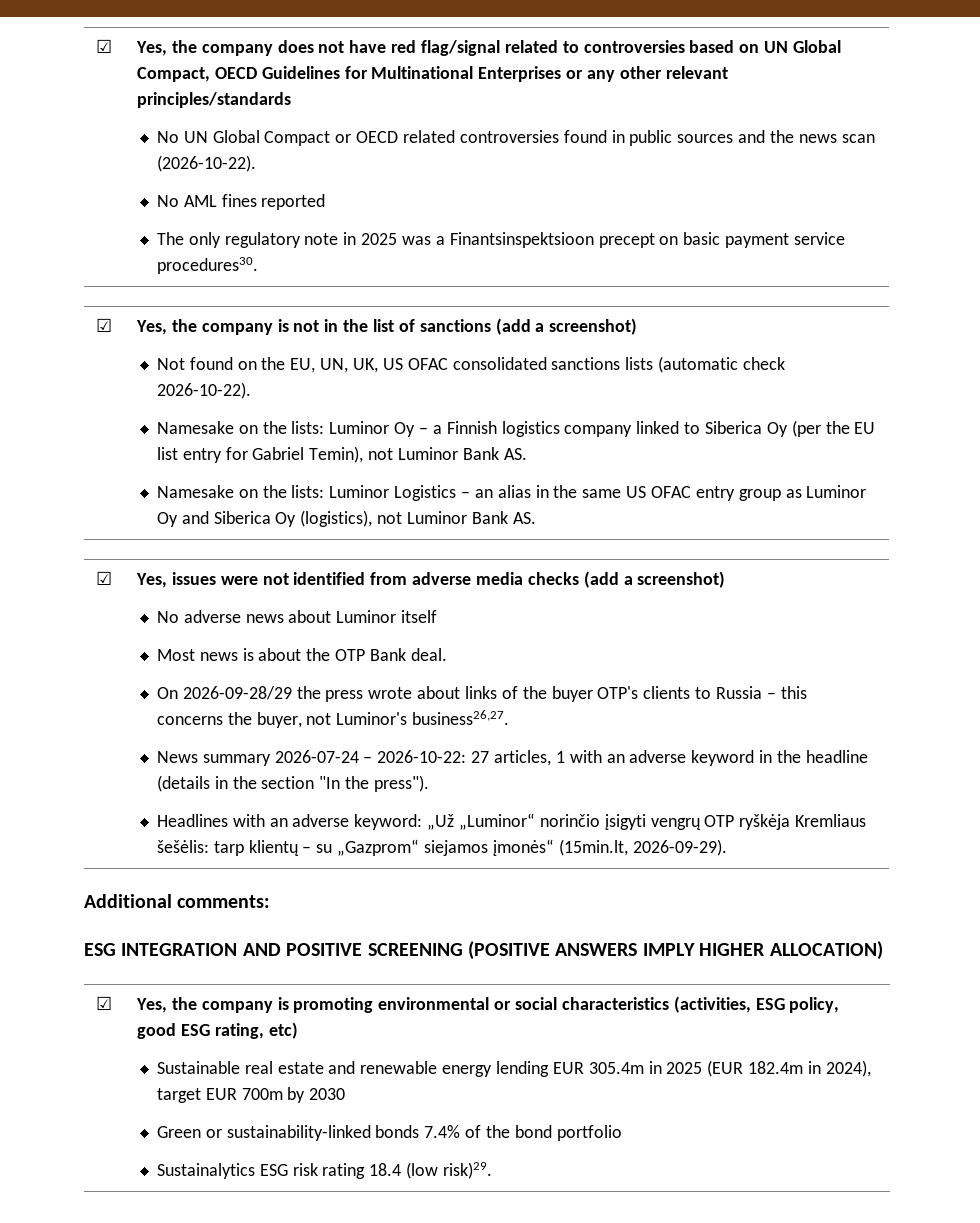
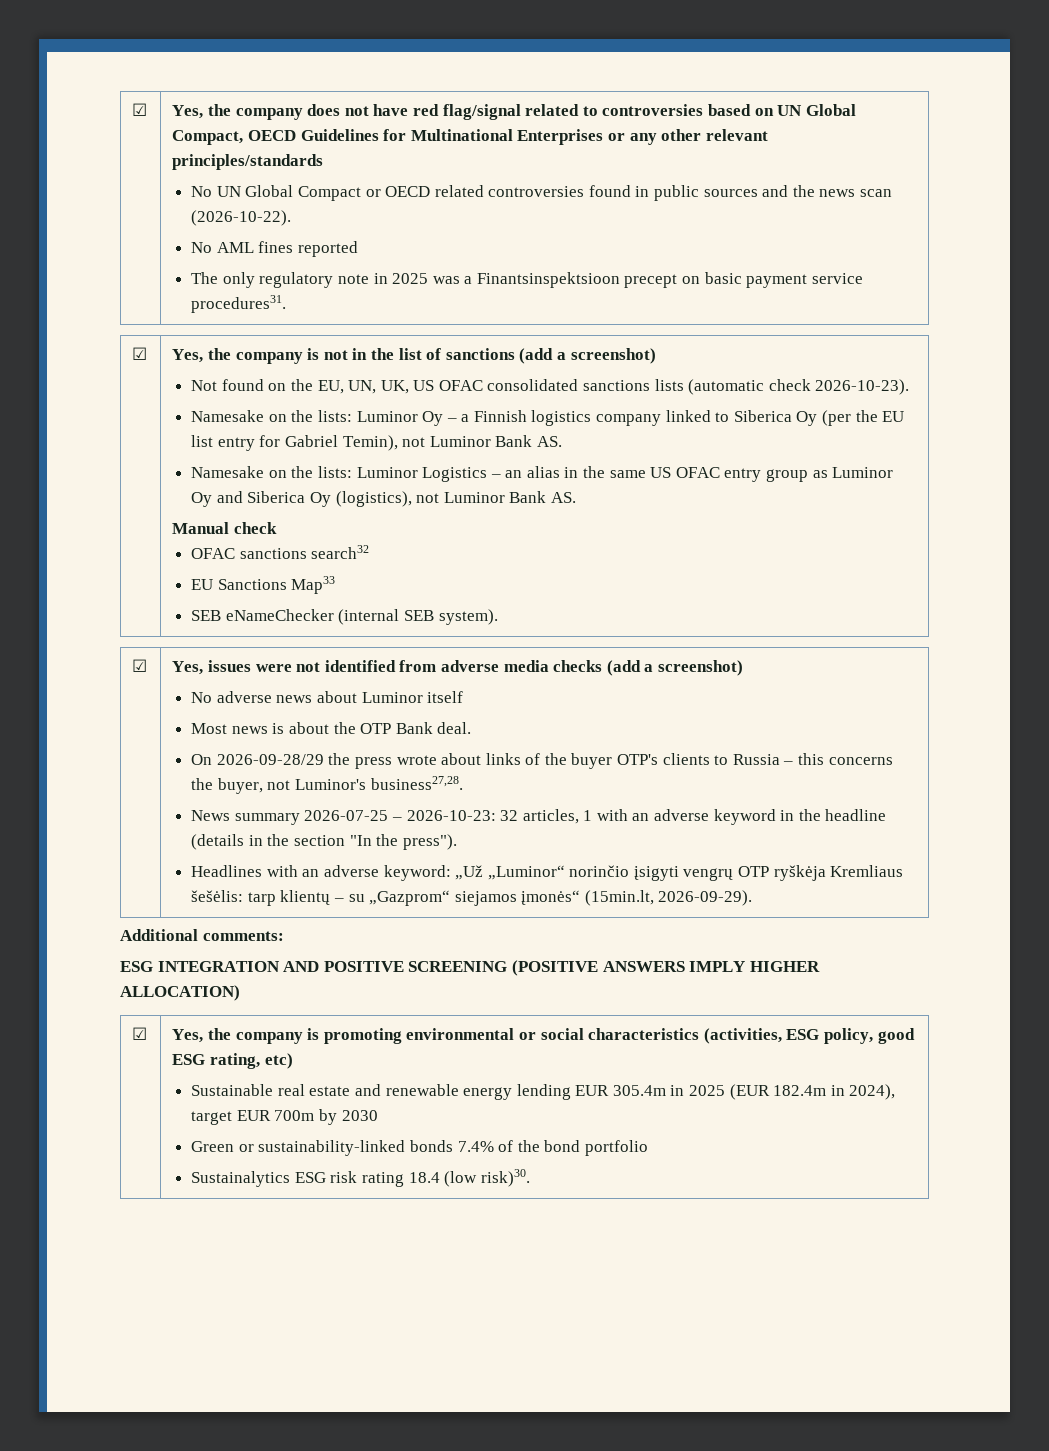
- The only regulatory note in 2025 was a Finantsinspektsioon precept on basic payment service procedures30.
+ The only regulatory note in 2025 was a Finantsinspektsioon precept on basic payment service procedures31.
- Not found on the EU, UN, UK, US OFAC consolidated sanctions lists (automatic check 2026-10-22).
+ Not found on the EU, UN, UK, US OFAC consolidated sanctions lists (automatic check 2026-10-23).
+ Manual check
+ OFAC sanctions search32
+ EU Sanctions Map33
+ SEB eNameChecker (internal SEB system).
- On 2026-09-28/29 the press wrote about links of the buyer OTP's clients to Russia – this concerns the buyer, not Luminor's business26,27.
+ On 2026-09-28/29 the press wrote about links of the buyer OTP's clients to Russia – this concerns the buyer, not Luminor's business27,28.
- News summary 2026-07-24 – 2026-10-22: 27 articles, 1 with an adverse keyword in the headline (details in the section "In the press").
+ News summary 2026-07-25 – 2026-10-23: 32 articles, 1 with an adverse keyword in the headline (details in the section "In the press").
- Sustainalytics ESG risk rating 18.4 (low risk)29.
+ Sustainalytics ESG risk rating 18.4 (low risk)30.

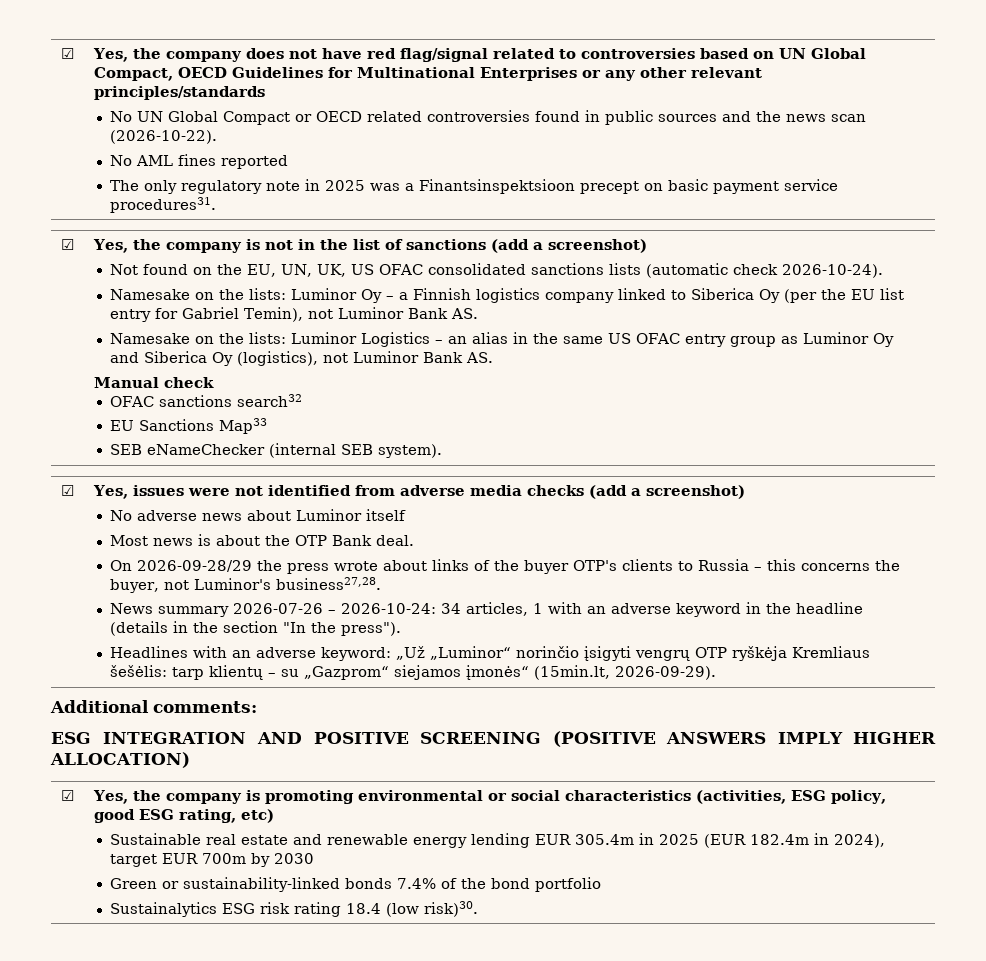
- Not found on the EU, UN, UK, US OFAC consolidated sanctions lists (automatic check 2026-10-23).
+ Not found on the EU, UN, UK, US OFAC consolidated sanctions lists (automatic check 2026-10-24).
- News summary 2026-07-25 – 2026-10-23: 32 articles, 1 with an adverse keyword in the headline (details in the section "In the press").
+ News summary 2026-07-26 – 2026-10-24: 34 articles, 1 with an adverse keyword in the headline (details in the section "In the press").

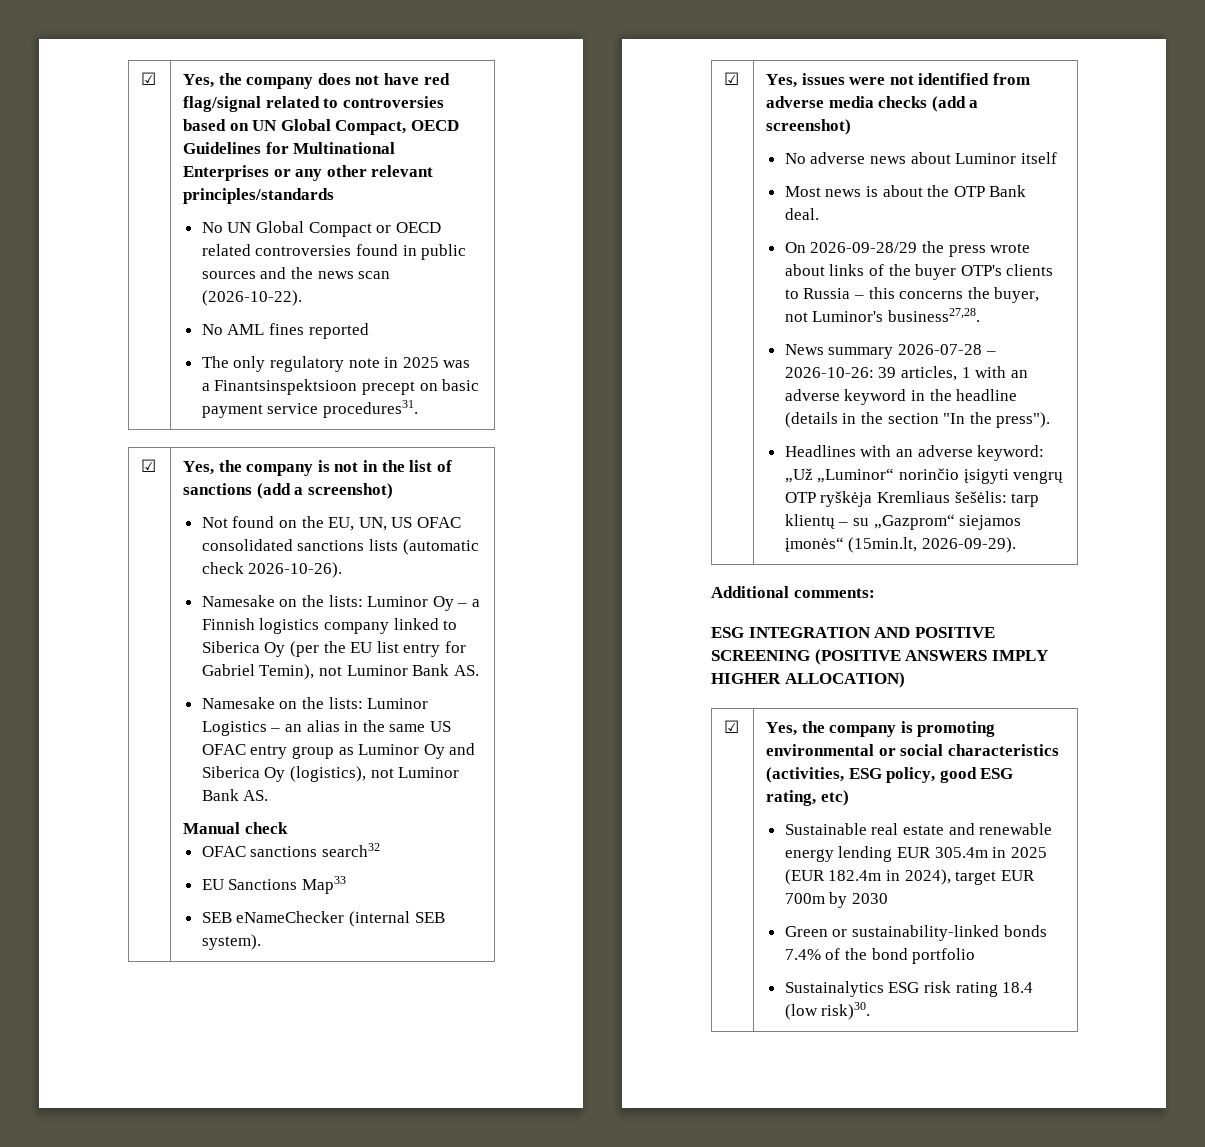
- Not found on the EU, UN, UK, US OFAC consolidated sanctions lists (automatic check 2026-10-24).
+ Not found on the EU, UN, US OFAC consolidated sanctions lists (automatic check 2026-10-26).
- News summary 2026-07-26 – 2026-10-24: 34 articles, 1 with an adverse keyword in the headline (details in the section "In the press").
+ News summary 2026-07-28 – 2026-10-26: 39 articles, 1 with an adverse keyword in the headline (details in the section "In the press").

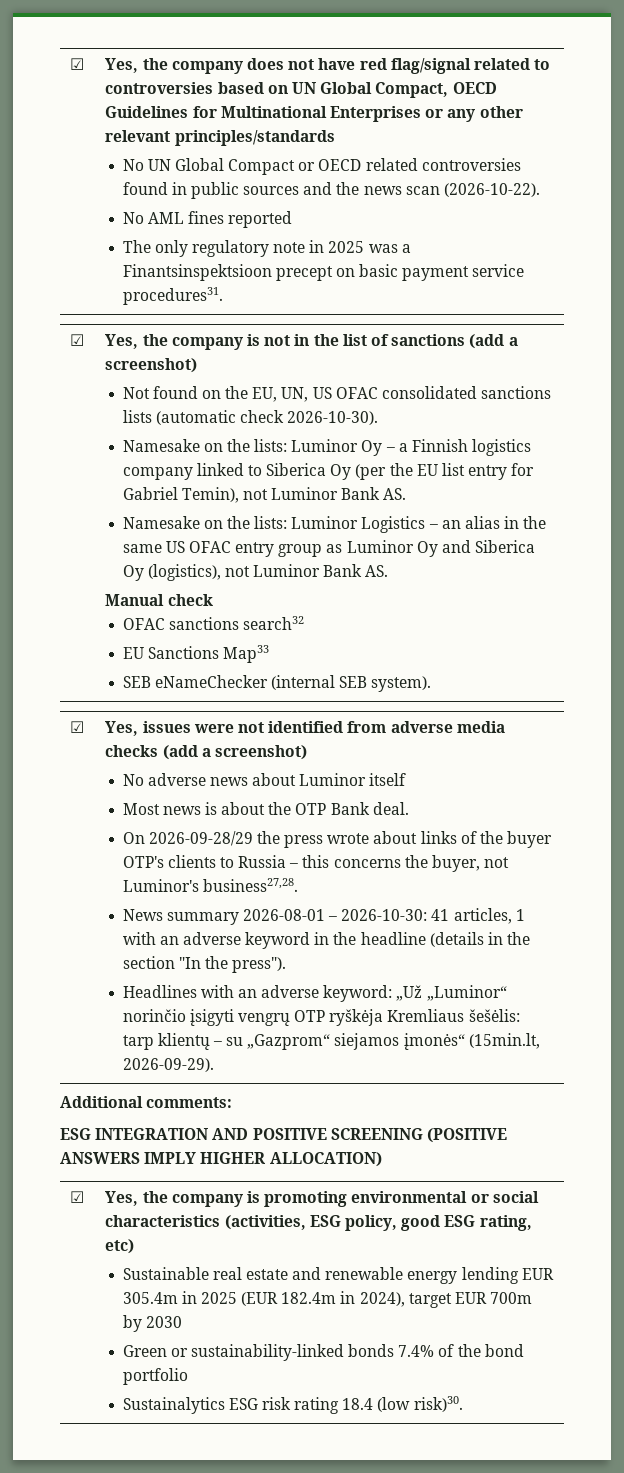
- Not found on the EU, UN, US OFAC consolidated sanctions lists (automatic check 2026-10-26).
+ Not found on the EU, UN, US OFAC consolidated sanctions lists (automatic check 2026-10-30).
- News summary 2026-07-28 – 2026-10-26: 39 articles, 1 with an adverse keyword in the headline (details in the section "In the press").
+ News summary 2026-08-01 – 2026-10-30: 41 articles, 1 with an adverse keyword in the headline (details in the section "In the press").

